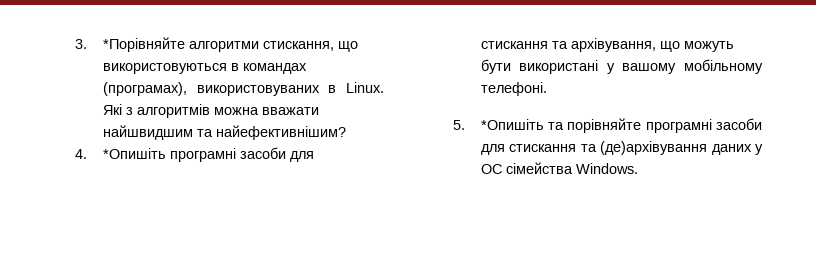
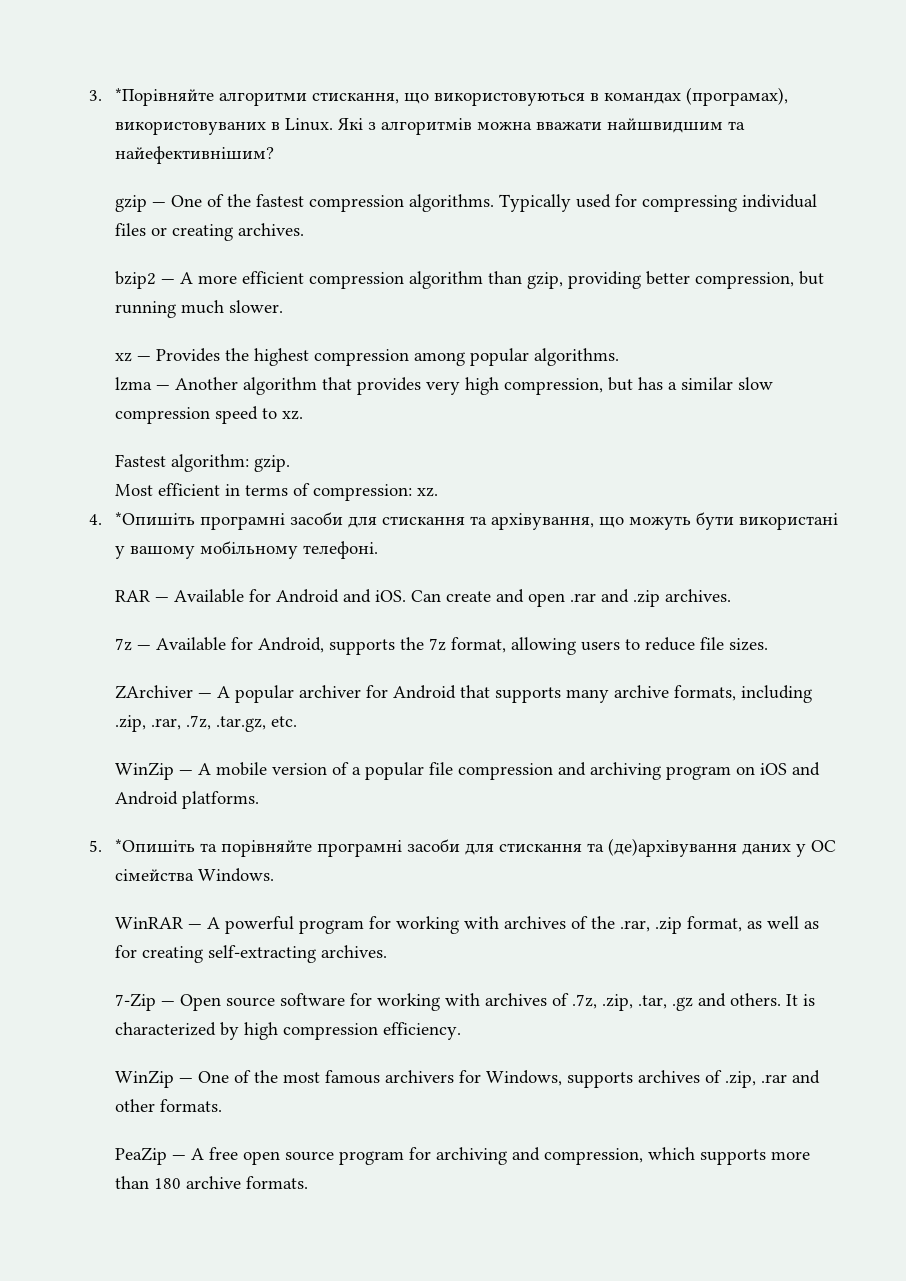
+ gzip — One of the fastest compression algorithms. Typically used for compressing individual files or creating archives.
+ bzip2 — A more efficient compression algorithm than gzip, providing better compression, but running much slower.
+ xz — Provides the highest compression among popular algorithms.
+ lzma — Another algorithm that provides very high compression, but has a similar slow compression speed to xz.
+ Fastest algorithm: gzip.
+ Most efficient in terms of compression: xz.
+ RAR — Available for Android and iOS. Can create and open .rar and .zip archives.
+ 7z — Available for Android, supports the 7z format, allowing users to reduce file sizes.
+ ZArchiver — A popular archiver for Android that supports many archive formats, including .zip, .rar, .7z, .tar.gz, etc.
+ WinZip — A mobile version of a popular file compression and archiving program on iOS and Android platforms.
+ WinRAR — A powerful program for working with archives of the .rar, .zip format, as well as for creating self-extracting archives.
+ 7-Zip — Open source software for working with archives of .7z, .zip, .tar, .gz and others. It is characterized by high compression efficiency.
+ WinZip — One of the most famous archivers for Windows, supports archives of .zip, .rar and other formats.
+ PeaZip — A free open source program for archiving and compression, which supports more than 180 archive formats.

